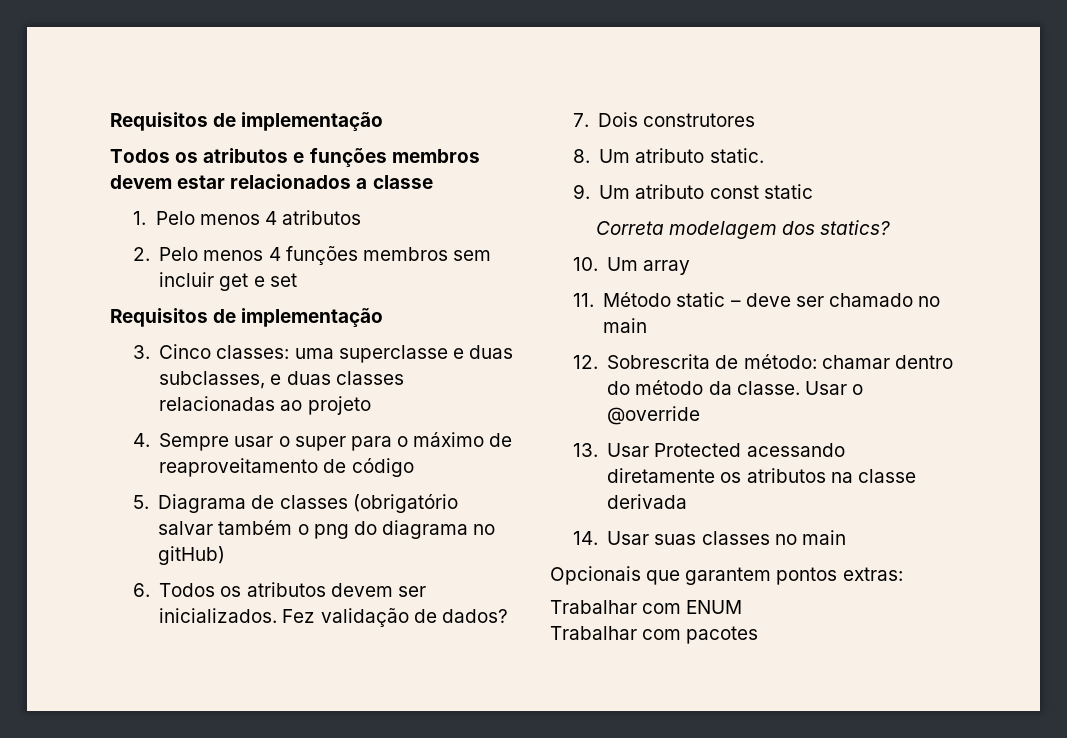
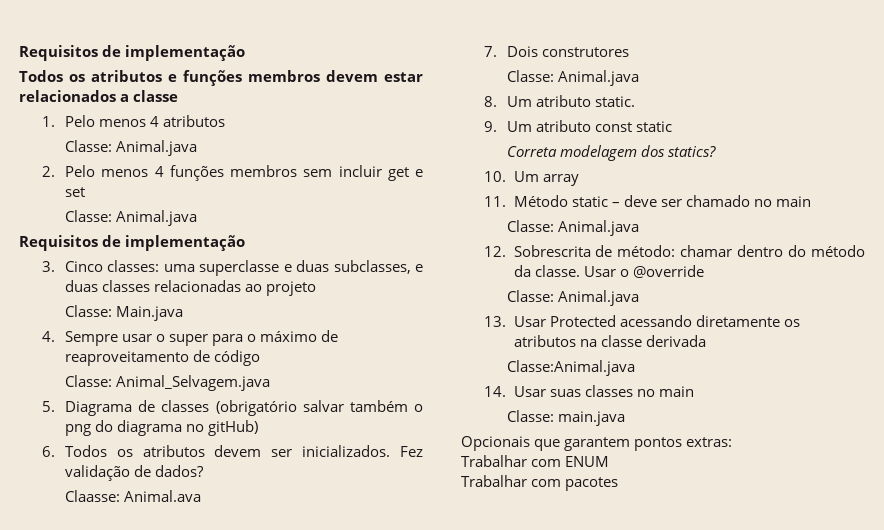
  1. Pelo menos 4 atributos
+ Classe: Animal.java
  2. Pelo menos 4 funções membros sem incluir get e set
+ Classe: Animal.java
+ Classe: Main.java
+ Classe: Animal_Selvagem.java
+ Claasse: Animal.ava
  7. Dois construtores
+ Classe: Animal.java
  11. Método static – deve ser chamado no main
+ Classe: Animal.java
  Usar o @override
+ Classe: Animal.java
+ Classe:Animal.java
+ Classe: main.java

